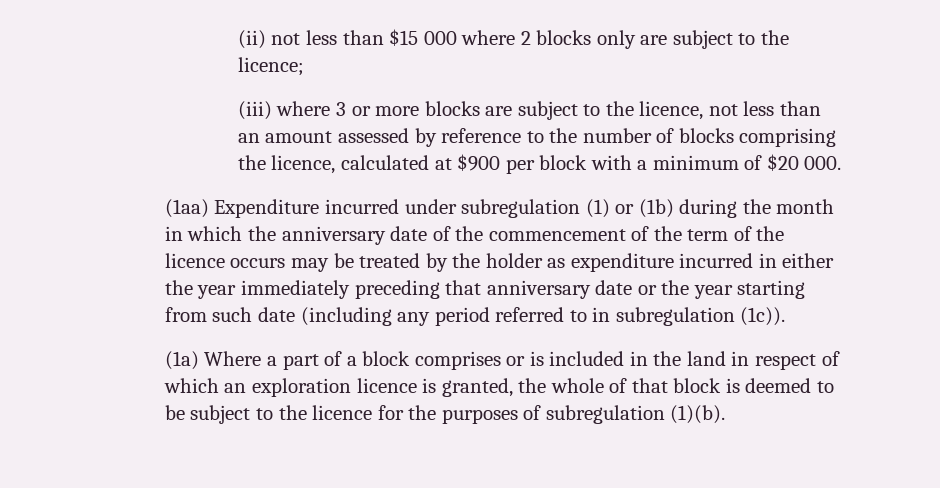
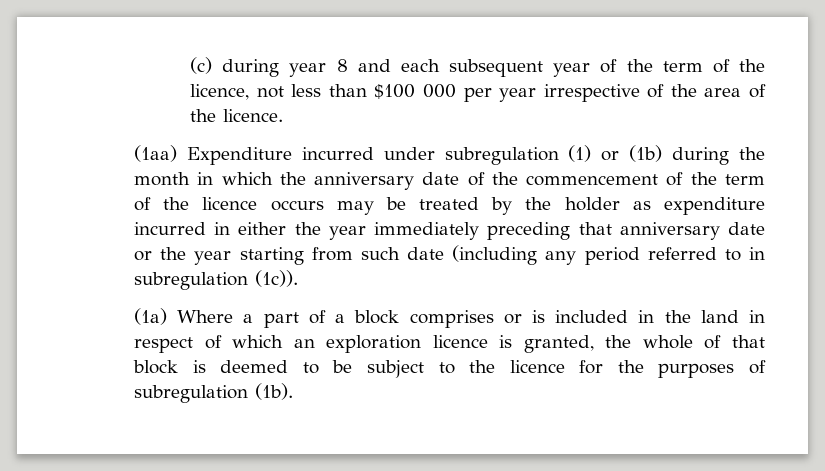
- (ii) not less than $15 000 where 2 blocks only are subject to the licence;
- (iii) where 3 or more blocks are subject to the licence, not less than an amount assessed by reference to the number of blocks comprising the licence, calculated at $900 per block with a minimum of $20 000.
+ (c) during year 8 and each subsequent year of the term of the licence, not less than $100 000 per year irrespective of the area of the licence.
- (1a) Where a part of a block comprises or is included in the land in respect of which an exploration licence is granted, the whole of that block is deemed to be subject to the licence for the purposes of subregulation (1)(b).
+ (1a) Where a part of a block comprises or is included in the land in respect of which an exploration licence is granted, the whole of that block is deemed to be subject to the licence for the purposes of subregulation (1b).

